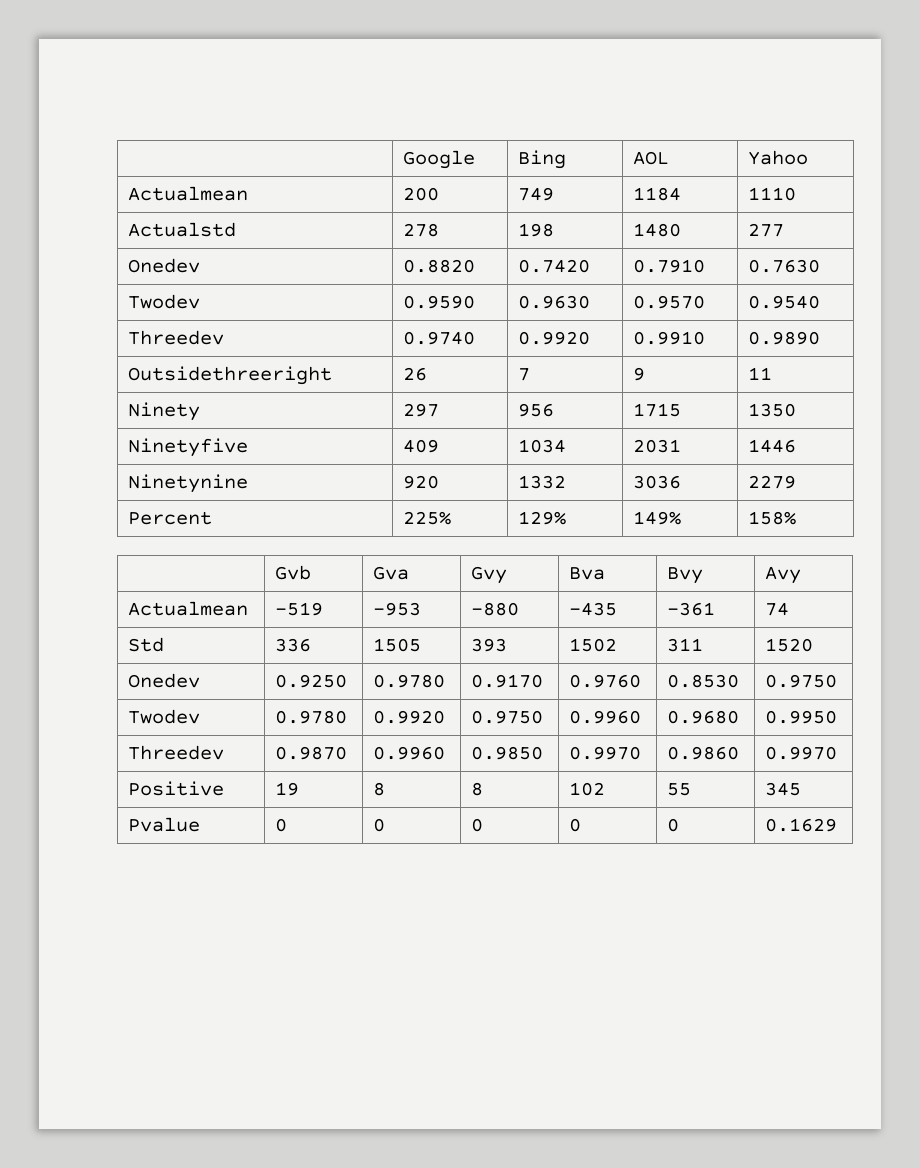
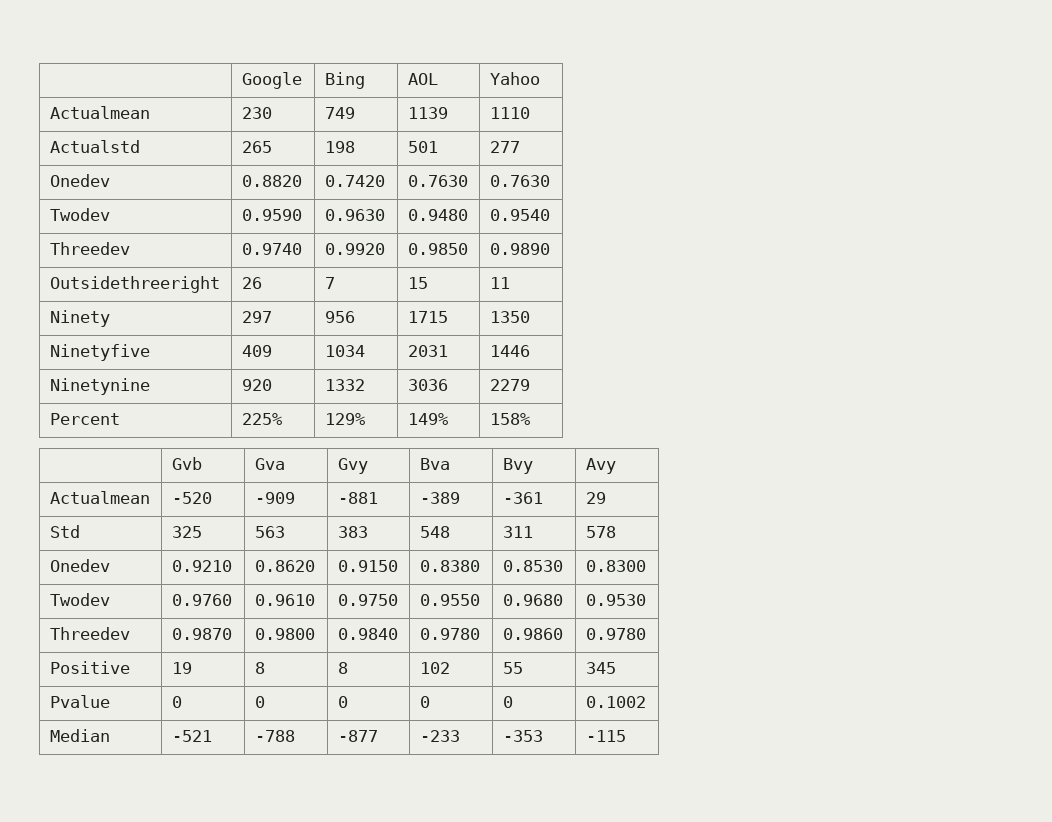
- Actualmean | 200 | 749 | 1184 | 1110
+ Actualmean | 230 | 749 | 1139 | 1110
- Actualstd | 278 | 198 | 1480 | 277
+ Actualstd | 265 | 198 | 501 | 277
- Onedev | 0.8820 | 0.7420 | 0.7910 | 0.7630
+ Onedev | 0.8820 | 0.7420 | 0.7630 | 0.7630
- Twodev | 0.9590 | 0.9630 | 0.9570 | 0.9540
+ Twodev | 0.9590 | 0.9630 | 0.9480 | 0.9540
- Threedev | 0.9740 | 0.9920 | 0.9910 | 0.9890
+ Threedev | 0.9740 | 0.9920 | 0.9850 | 0.9890
- Outsidethreeright | 26 | 7 | 9 | 11
+ Outsidethreeright | 26 | 7 | 15 | 11
- Actualmean | -519 | -953 | -880 | -435 | -361 | 74
+ Actualmean | -520 | -909 | -881 | -389 | -361 | 29
- Std | 336 | 1505 | 393 | 1502 | 311 | 1520
- Onedev | 0.9250 | 0.9780 | 0.9170 | 0.9760 | 0.8530 | 0.9750
- Twodev | 0.9780 | 0.9920 | 0.9750 | 0.9960 | 0.9680 | 0.9950
+ Std | 325 | 563 | 383 | 548 | 311 | 578
+ Onedev | 0.9210 | 0.8620 | 0.9150 | 0.8380 | 0.8530 | 0.8300
+ Twodev | 0.9760 | 0.9610 | 0.9750 | 0.9550 | 0.9680 | 0.9530
- Threedev | 0.9870 | 0.9960 | 0.9850 | 0.9970 | 0.9860 | 0.9970
+ Threedev | 0.9870 | 0.9800 | 0.9840 | 0.9780 | 0.9860 | 0.9780
- Pvalue | 0 | 0 | 0 | 0 | 0 | 0.1629
+ Pvalue | 0 | 0 | 0 | 0 | 0 | 0.1002
+ Median | -521 | -788 | -877 | -233 | -353 | -115

